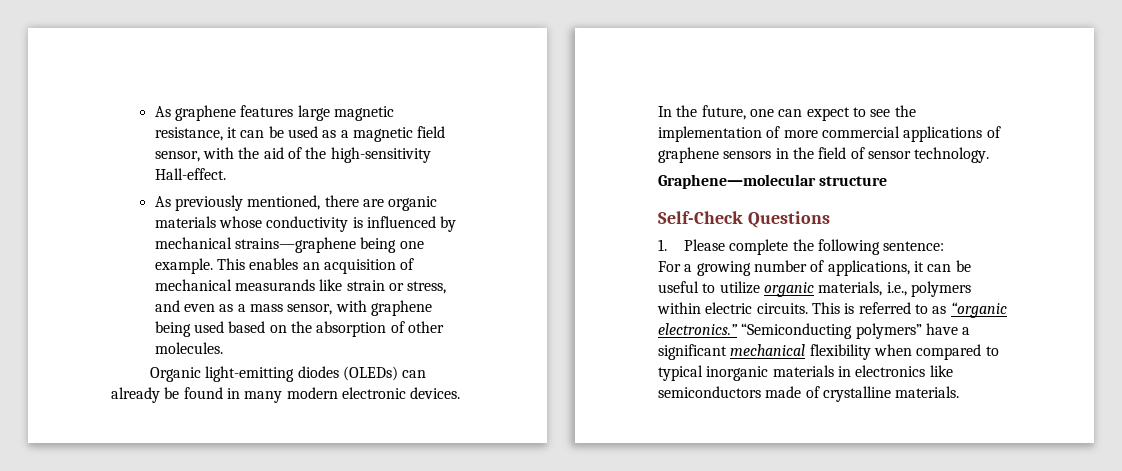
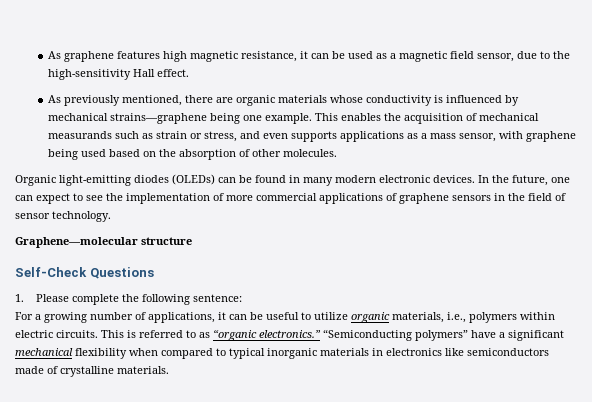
- As graphene features large magnetic resistance, it can be used as a magnetic field sensor, with the aid of the high-sensitivity Hall-effect.
+ As graphene features high magnetic resistance, it can be used as a magnetic field sensor, due to the high-sensitivity Hall effect.
- This enables an acquisition of mechanical measurands like strain or stress, and even as a mass sensor, with graphene being used based on the absorption of other molecules.
+ This enables the acquisition of mechanical measurands such as strain or stress, and even supports applications as a mass sensor, with graphene being used based on the absorption of other molecules.
- Organic light-emitting diodes (OLEDs) can already be found in many modern electronic devices.
+ Organic light-emitting diodes (OLEDs) can be found in many modern electronic devices.

